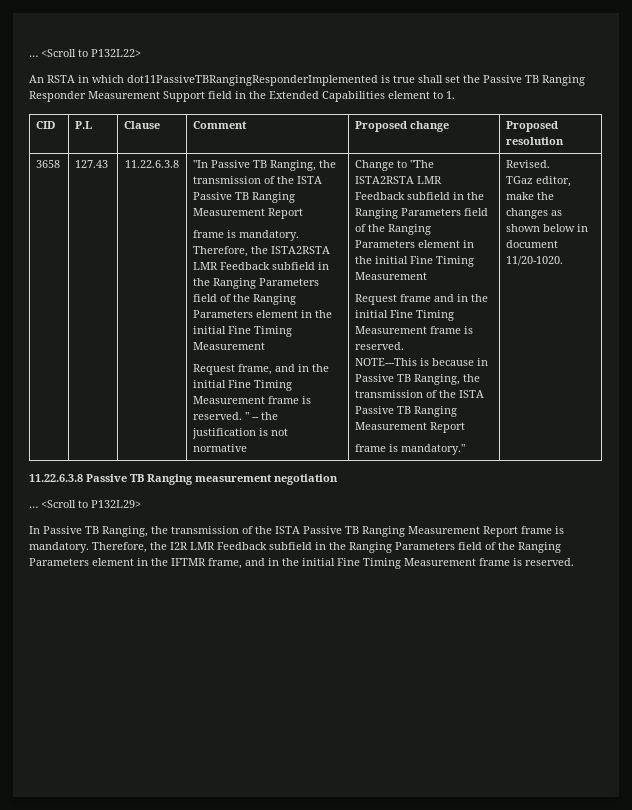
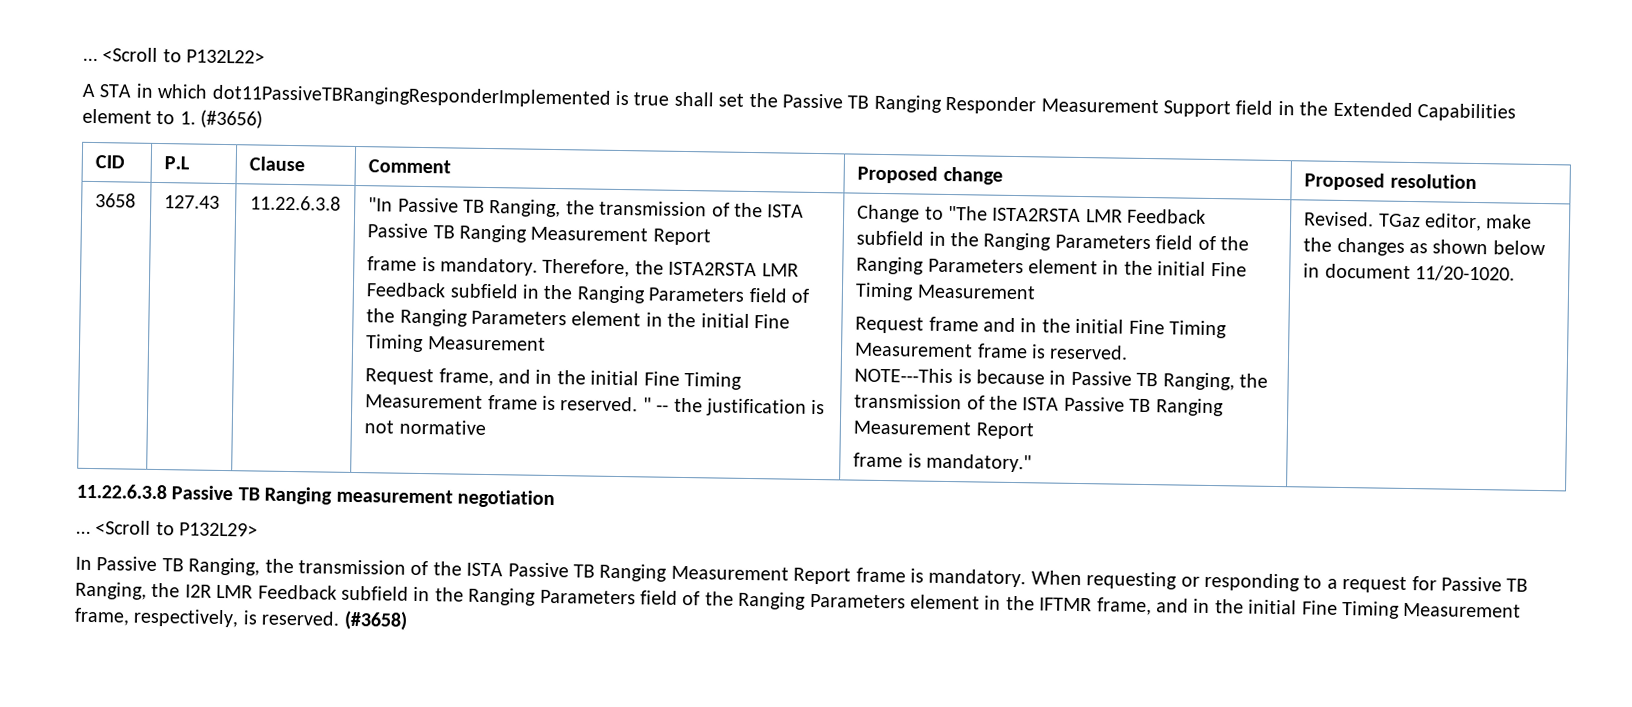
- An RSTA in which dot11PassiveTBRangingResponderImplemented is true shall set the Passive TB Ranging Responder Measurement Support field in the Extended Capabilities element to 1.
+ A STA in which dot11PassiveTBRangingResponderImplemented is true shall set the Passive TB Ranging Responder Measurement Support field in the Extended Capabilities element to 1. (#3656)
- Revised.
- TGaz editor, make the changes as shown below in document 11/20-1020.
+ Revised. TGaz editor, make the changes as shown below in document 11/20-1020.
- Therefore, the I2R LMR Feedback subfield in the Ranging Parameters field of the Ranging Parameters element in the IFTMR frame, and in the initial Fine Timing Measurement frame is reserved.
+ When requesting or responding to a request for Passive TB Ranging, the I2R LMR Feedback subfield in the Ranging Parameters field of the Ranging Parameters element in the IFTMR frame, and in the initial Fine Timing Measurement frame, respectively, is reserved. (#3658)

